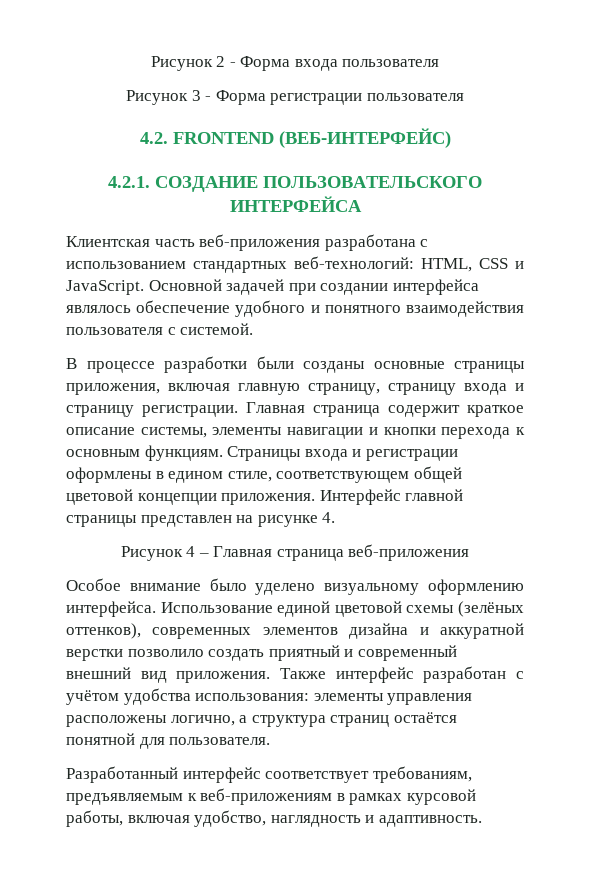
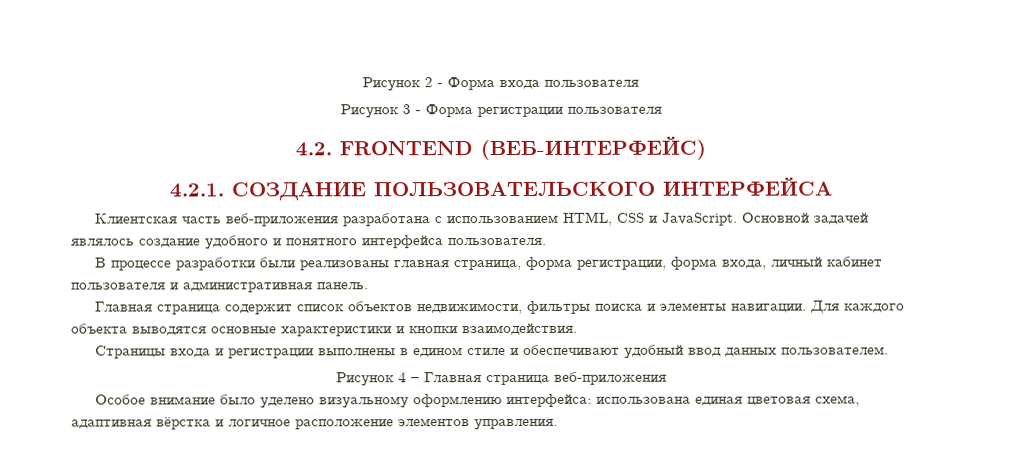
- Клиентская часть веб-приложения разработана с использованием стандартных веб-технологий: HTML, CSS и JavaScript.
+ Клиентская часть веб-приложения разработана с использованием HTML, CSS и JavaScript.
- Основной задачей при создании интерфейса являлось обеспечение удобного и понятного взаимодействия пользователя с системой.
- В процессе разработки были созданы основные страницы приложения, включая главную страницу, страницу входа и страницу регистрации. Главная страница содержит краткое описание системы, элементы навигации и кнопки перехода к основным функциям. Страницы входа и регистрации оформлены в едином стиле, соответствующем общей цветовой концепции приложения. Интерфейс главной страницы представлен на рисунке 4.
+ Основной задачей являлось создание удобного и понятного интерфейса пользователя.
+ В процессе разработки были реализованы главная страница, форма регистрации, форма входа, личный кабинет пользователя и административная панель.
+ Главная страница содержит список объектов недвижимости, фильтры поиска и элементы навигации. Для каждого объекта выводятся основные характеристики и кнопки взаимодействия.
+ Страницы входа и регистрации выполнены в едином стиле и обеспечивают удобный ввод данных пользователем.
- Особое внимание было уделено визуальному оформлению интерфейса. Использование единой цветовой схемы (зелёных оттенков), современных элементов дизайна и аккуратной верстки позволило создать приятный и современный внешний вид приложения. Также интерфейс разработан с учётом удобства использования: элементы управления расположены логично, а структура страниц остаётся понятной для пользователя.
- Разработанный интерфейс соответствует требованиям, предъявляемым к веб-приложениям в рамках курсовой работы, включая удобство, наглядность и адаптивность.
+ Особое внимание было уделено визуальному оформлению интерфейса: использована единая цветовая схема, адаптивная вёрстка и логичное расположение элементов управления.

